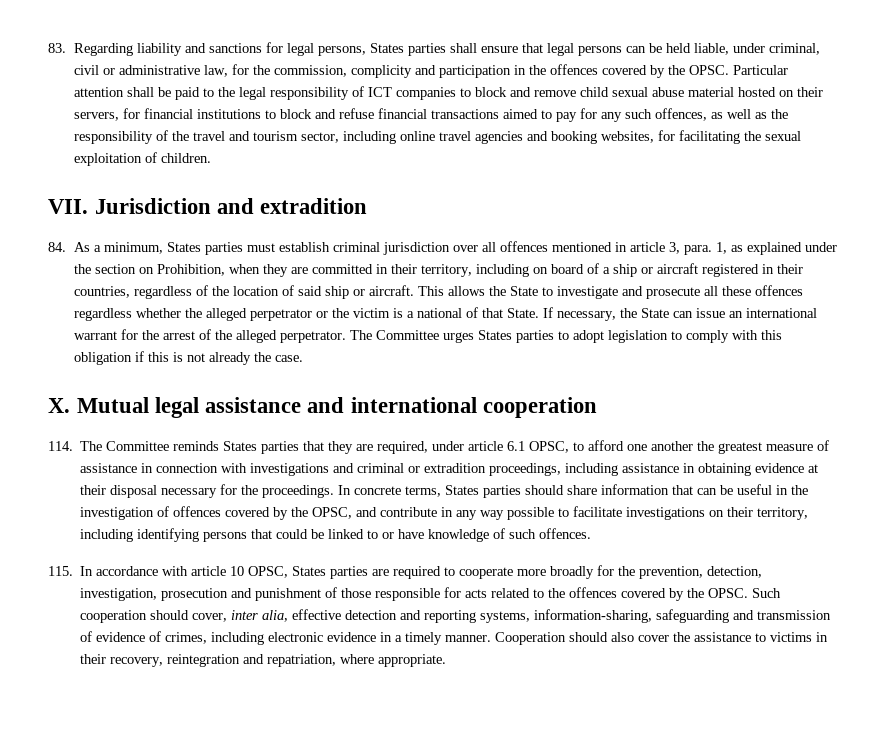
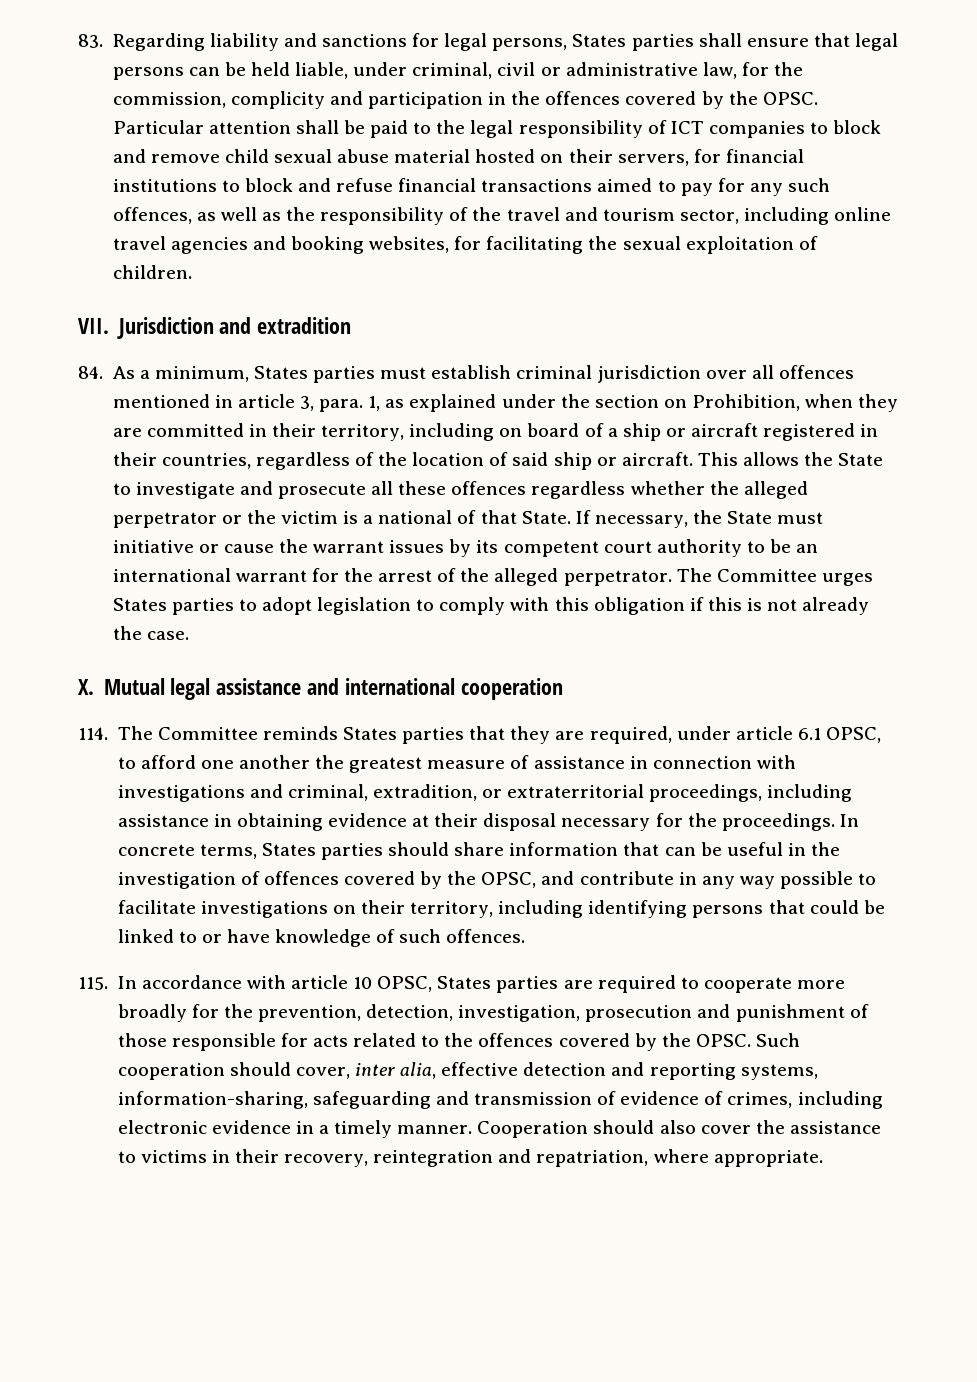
- If necessary, the State can issue an international warrant for the arrest of the alleged perpetrator.
+ If necessary, the State must initiative or cause the warrant issues by its competent court authority to be an international warrant for the arrest of the alleged perpetrator.
- 114. The Committee reminds States parties that they are required, under article 6.1 OPSC, to afford one another the greatest measure of assistance in connection with investigations and criminal or extradition proceedings, including assistance in obtaining evidence at their disposal necessary for the proceedings.
+ 114. The Committee reminds States parties that they are required, under article 6.1 OPSC, to afford one another the greatest measure of assistance in connection with investigations and criminal, extradition, or extraterritorial proceedings, including assistance in obtaining evidence at their disposal necessary for the proceedings.

